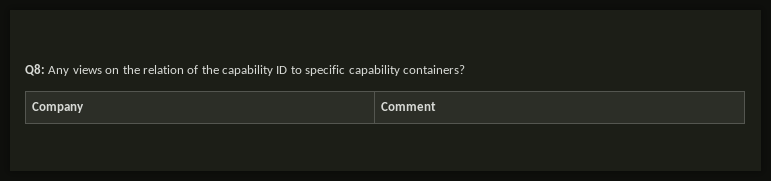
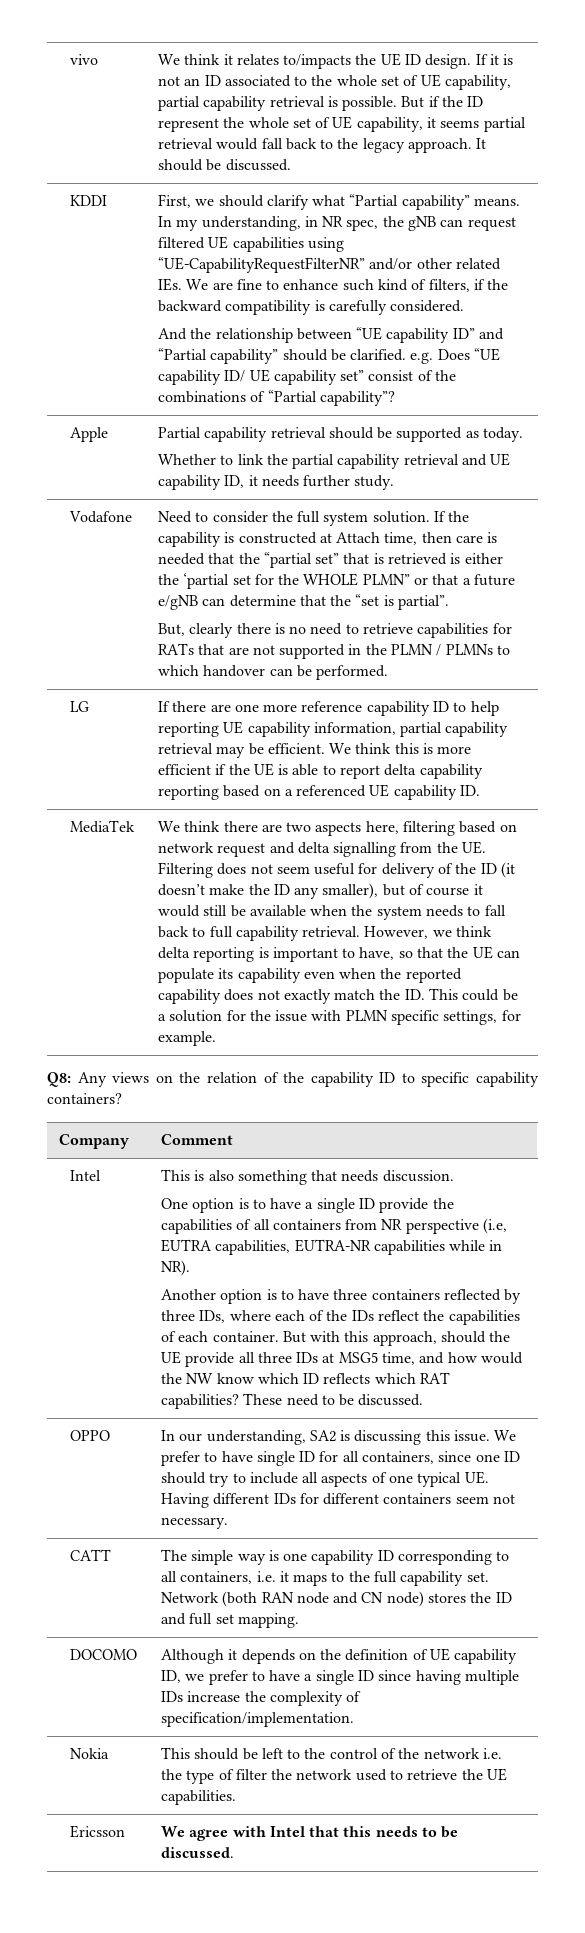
+ vivo | We think it relates to/impacts the UE ID design. If it is not an ID associated to the whole set of UE capability, partial capability retrieval is possible. But if the ID represent the whole set of UE capability, it seems partial retrieval would fall back to the legacy approach. It should be discussed.
+ KDDI | First, we should clarify what “Partial capability” means. In my understanding, in NR spec, the gNB can request filtered UE capabilities using “UE-CapabilityRequestFilterNR” and/or other related IEs. We are fine to enhance such kind of filters, if the backward compatibility is carefully considered.
+ And the relationship between “UE capability ID” and “Partial capability” should be clarified. e.g. Does “UE capability ID/ UE capability set” consist of the combinations of “Partial capability”?
+ Apple | Partial capability retrieval should be supported as today.
+ Whether to link the partial capability retrieval and UE capability ID, it needs further study.
+ Vodafone | Need to consider the full system solution. If the capability is constructed at Attach time, then care is needed that the “partial set” that is retrieved is either the ‘partial set for the WHOLE PLMN” or that a future e/gNB can determine that the “set is partial”.
+ But, clearly there is no need to retrieve capabilities for RATs that are not supported in the PLMN / PLMNs to which handover can be performed.
+ LG | If there are one more reference capability ID to help reporting UE capability information, partial capability retrieval may be efficient. We think this is more efficient if the UE is able to report delta capability reporting based on a referenced UE capability ID.
+ MediaTek | We think there are two aspects here, filtering based on network request and delta signalling from the UE. Filtering does not seem useful for delivery of the ID (it doesn’t make the ID any smaller), but of course it would still be available when the system needs to fall back to full capability retrieval. However, we think delta reporting is important to have, so that the UE can populate its capability even when the reported capability does not exactly match the ID. This could be a solution for the issue with PLMN specific settings, for example.
+ Intel | This is also something that needs discussion.
+ One option is to have a single ID provide the capabilities of all containers from NR perspective (i.e, EUTRA capabilities, EUTRA-NR capabilities while in NR).
+ Another option is to have three containers reflected by three IDs, where each of the IDs reflect the capabilities of each container. But with this approach, should the UE provide all three IDs at MSG5 time, and how would the NW know which ID reflects which RAT capabilities? These need to be discussed.
+ OPPO | In our understanding, SA2 is discussing this issue. We prefer to have single ID for all containers, since one ID should try to include all aspects of one typical UE. Having different IDs for different containers seem not necessary.
+ CATT | The simple way is one capability ID corresponding to all containers, i.e. it maps to the full capability set. Network (both RAN node and CN node) stores the ID and full set mapping.
+ DOCOMO | Although it depends on the definition of UE capability ID, we prefer to have a single ID since having multiple IDs increase the complexity of specification/implementation.
+ Nokia | This should be left to the control of the network i.e. the type of filter the network used to retrieve the UE capabilities.
+ Ericsson | We agree with Intel that this needs to be discussed.

